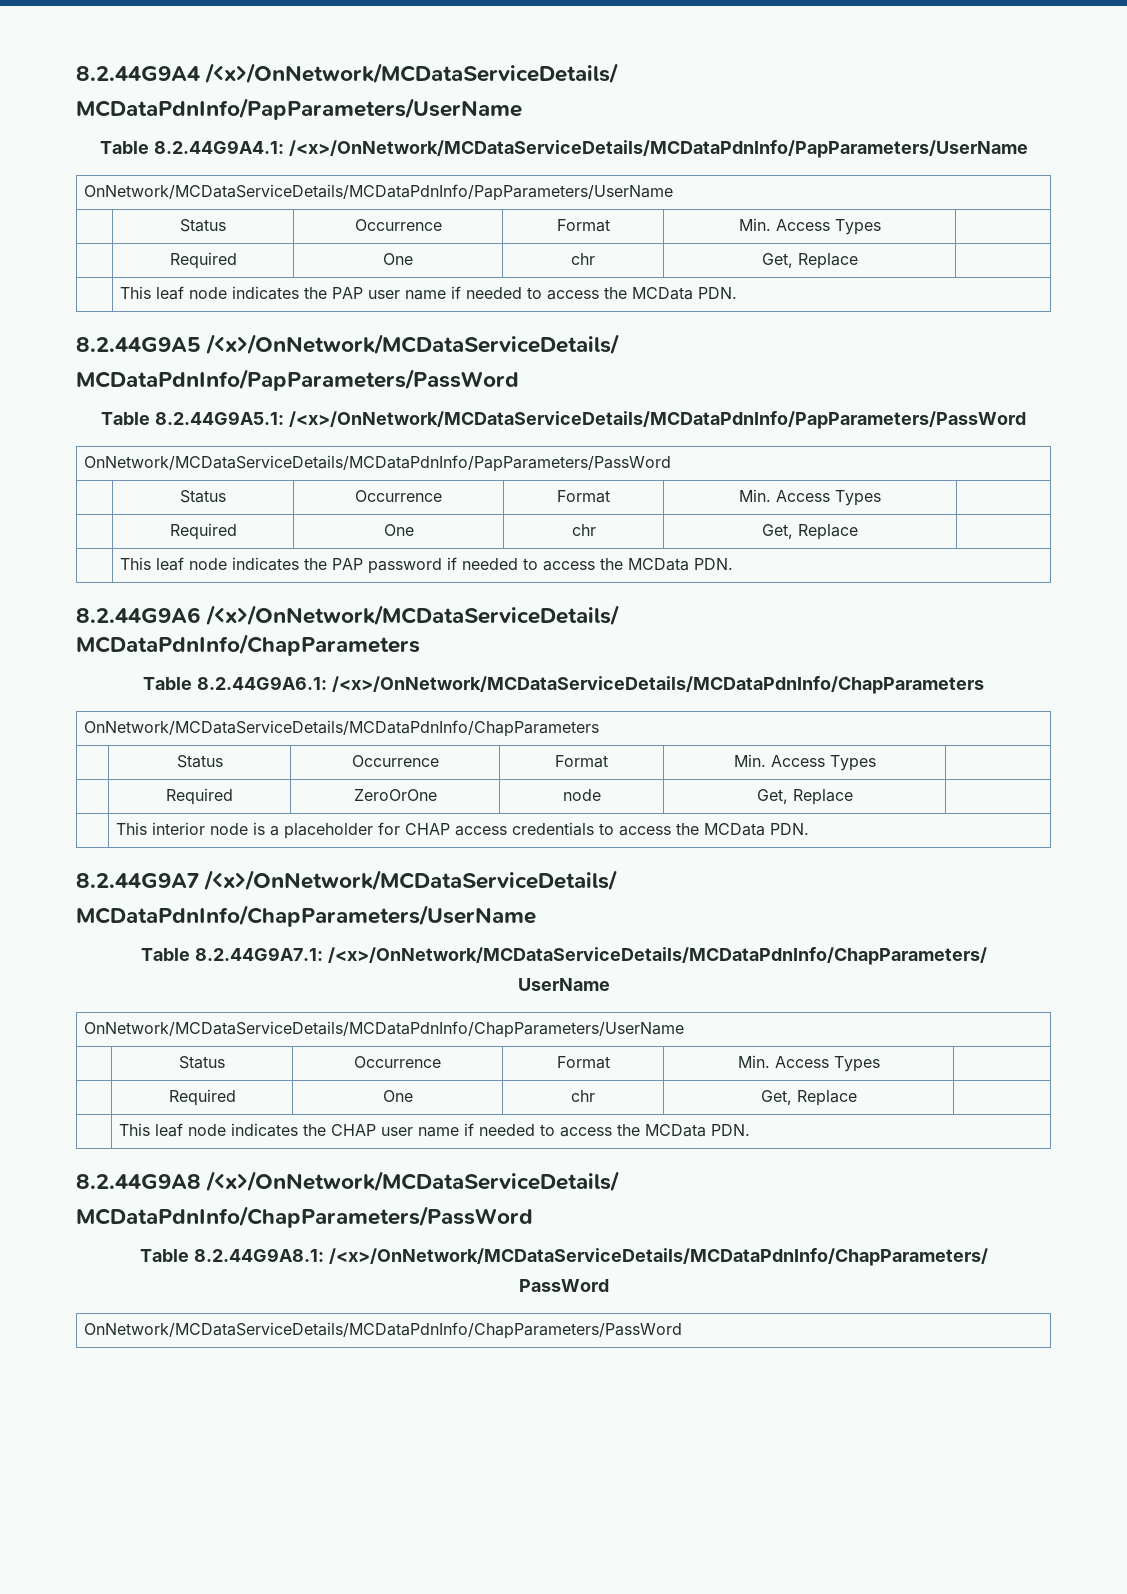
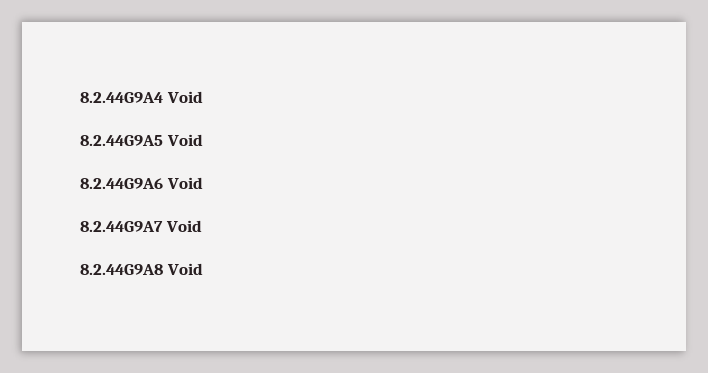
- 8.2.44G9A4 /<x>/OnNetwork/MCDataServiceDetails/
- MCDataPdnInfo/PapParameters/UserName
- Table 8.2.44G9A4.1: /<x>/OnNetwork/MCDataServiceDetails/MCDataPdnInfo/PapParameters/UserName
- OnNetwork/MCDataServiceDetails/MCDataPdnInfo/PapParameters/UserName
- | Status | Occurrence | Format | Min. Access Types |
- | Required | One | chr | Get, Replace |
- | This leaf node indicates the PAP user name if needed to access the MCData PDN.
- 8.2.44G9A5 /<x>/OnNetwork/MCDataServiceDetails/
- MCDataPdnInfo/PapParameters/PassWord
- Table 8.2.44G9A5.1: /<x>/OnNetwork/MCDataServiceDetails/MCDataPdnInfo/PapParameters/PassWord
- OnNetwork/MCDataServiceDetails/MCDataPdnInfo/PapParameters/PassWord
- | Status | Occurrence | Format | Min. Access Types |
- | Required | One | chr | Get, Replace |
- | This leaf node indicates the PAP password if needed to access the MCData PDN.
- 8.2.44G9A6 /<x>/OnNetwork/MCDataServiceDetails/
- MCDataPdnInfo/ChapParameters
- Table 8.2.44G9A6.1: /<x>/OnNetwork/MCDataServiceDetails/MCDataPdnInfo/ChapParameters
- OnNetwork/MCDataServiceDetails/MCDataPdnInfo/ChapParameters
- | Status | Occurrence | Format | Min. Access Types |
- | Required | ZeroOrOne | node | Get, Replace |
- | This interior node is a placeholder for CHAP access credentials to access the MCData PDN.
- 8.2.44G9A7 /<x>/OnNetwork/MCDataServiceDetails/
- MCDataPdnInfo/ChapParameters/UserName
- Table 8.2.44G9A7.1: /<x>/OnNetwork/MCDataServiceDetails/MCDataPdnInfo/ChapParameters/
- UserName
- OnNetwork/MCDataServiceDetails/MCDataPdnInfo/ChapParameters/UserName
- | Status | Occurrence | Format | Min. Access Types |
- | Required | One | chr | Get, Replace |
- | This leaf node indicates the CHAP user name if needed to access the MCData PDN.
- 8.2.44G9A8 /<x>/OnNetwork/MCDataServiceDetails/
- MCDataPdnInfo/ChapParameters/PassWord
- Table 8.2.44G9A8.1: /<x>/OnNetwork/MCDataServiceDetails/MCDataPdnInfo/ChapParameters/
- PassWord
- OnNetwork/MCDataServiceDetails/MCDataPdnInfo/ChapParameters/PassWord
+ 8.2.44G9A4 Void
+ 8.2.44G9A5 Void
+ 8.2.44G9A6 Void
+ 8.2.44G9A7 Void
+ 8.2.44G9A8 Void

